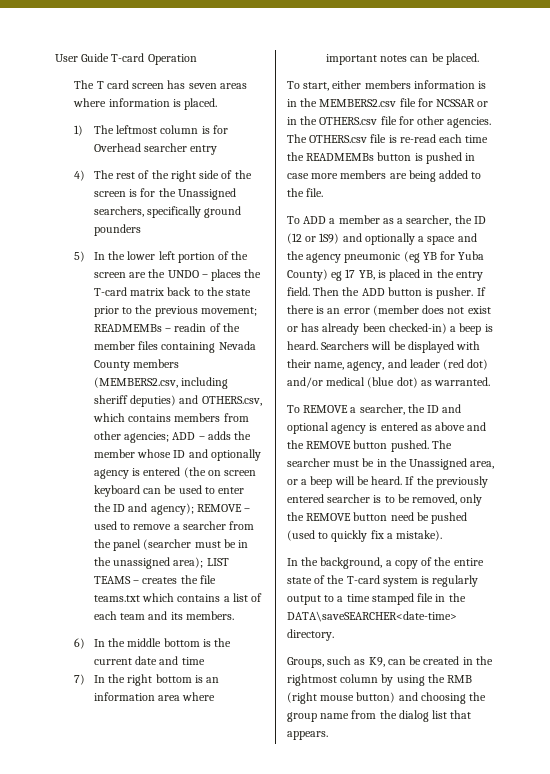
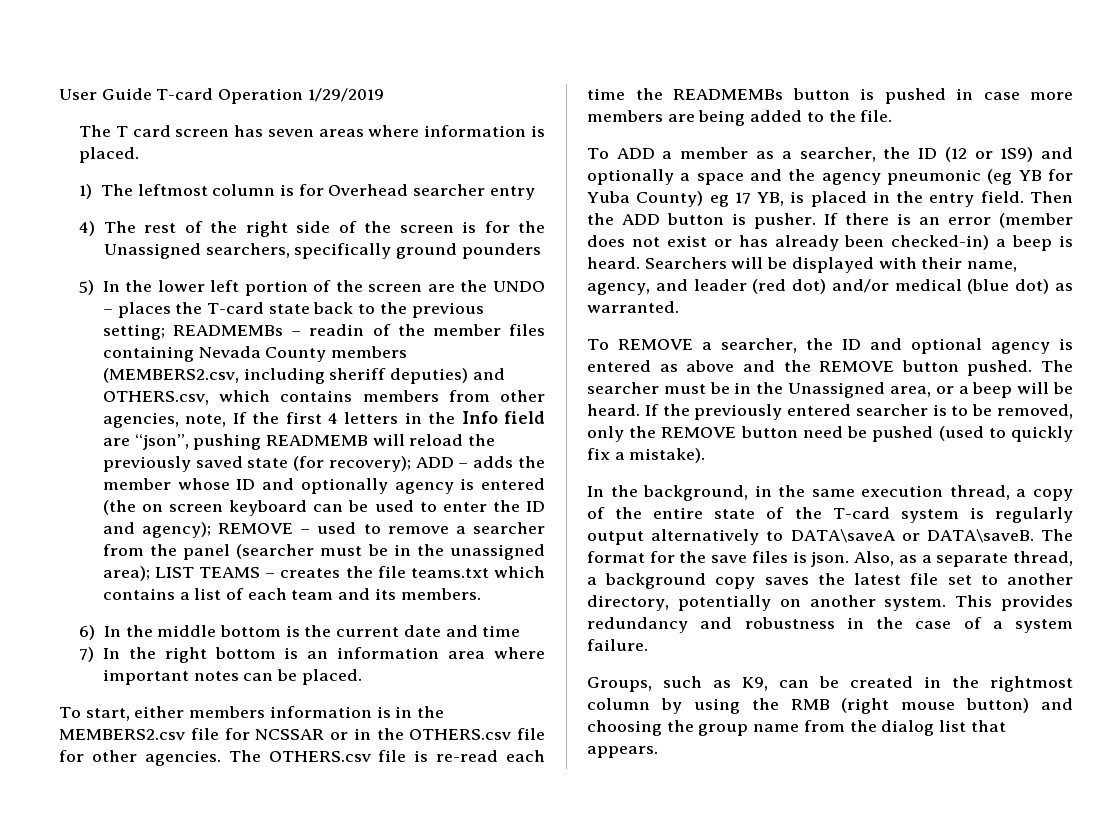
- User Guide T-card Operation
+ User Guide T-card Operation 1/29/2019
- 5) In the lower left portion of the screen are the UNDO – places the T-card matrix back to the state prior to the previous movement;
+ 5) In the lower left portion of the screen are the UNDO – places the T-card state back to the previous setting;
- READMEMBs – readin of the member files containing Nevada County members (MEMBERS2.csv, including sheriff deputies) and OTHERS.csv, which contains members from other agencies;
+ READMEMBs – readin of the member files containing Nevada County members (MEMBERS2.csv, including sheriff deputies) and OTHERS.csv, which contains members from other agencies, note, If the first 4 letters in the Info field are “json”, pushing READMEMB will reload the previously saved state (for recovery);
- In the background, a copy of the entire state of the T-card system is regularly output to a time stamped file in the DATA\saveSEARCHER<date-time> directory.
+ In the background, in the same execution thread, a copy of the entire state of the T-card system is regularly output alternatively to DATA\saveA or DATA\saveB. The format for the save files is json. Also, as a separate thread, a background copy saves the latest file set to another directory, potentially on another system. This provides redundancy and robustness in the case of a system failure.

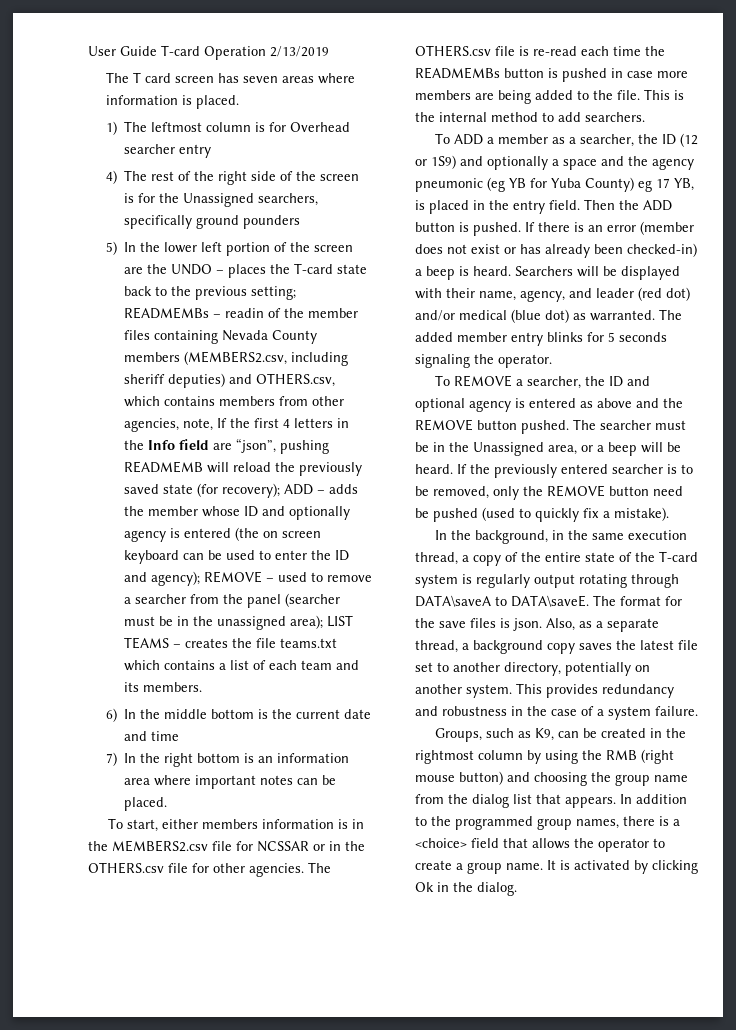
- User Guide T-card Operation 1/29/2019
+ User Guide T-card Operation 2/13/2019
+ This is the internal method to add searchers.
- Then the ADD button is pusher.
+ Then the ADD button is pushed.
+ The added member entry blinks for 5 seconds signaling the operator.
- In the background, in the same execution thread, a copy of the entire state of the T-card system is regularly output alternatively to DATA\saveA or DATA\saveB.
+ In the background, in the same execution thread, a copy of the entire state of the T-card system is regularly output rotating through DATA\saveA to DATA\saveE.
+ In addition to the programmed group names, there is a <choice> field that allows the operator to create a group name. It is activated by clicking Ok in the dialog.

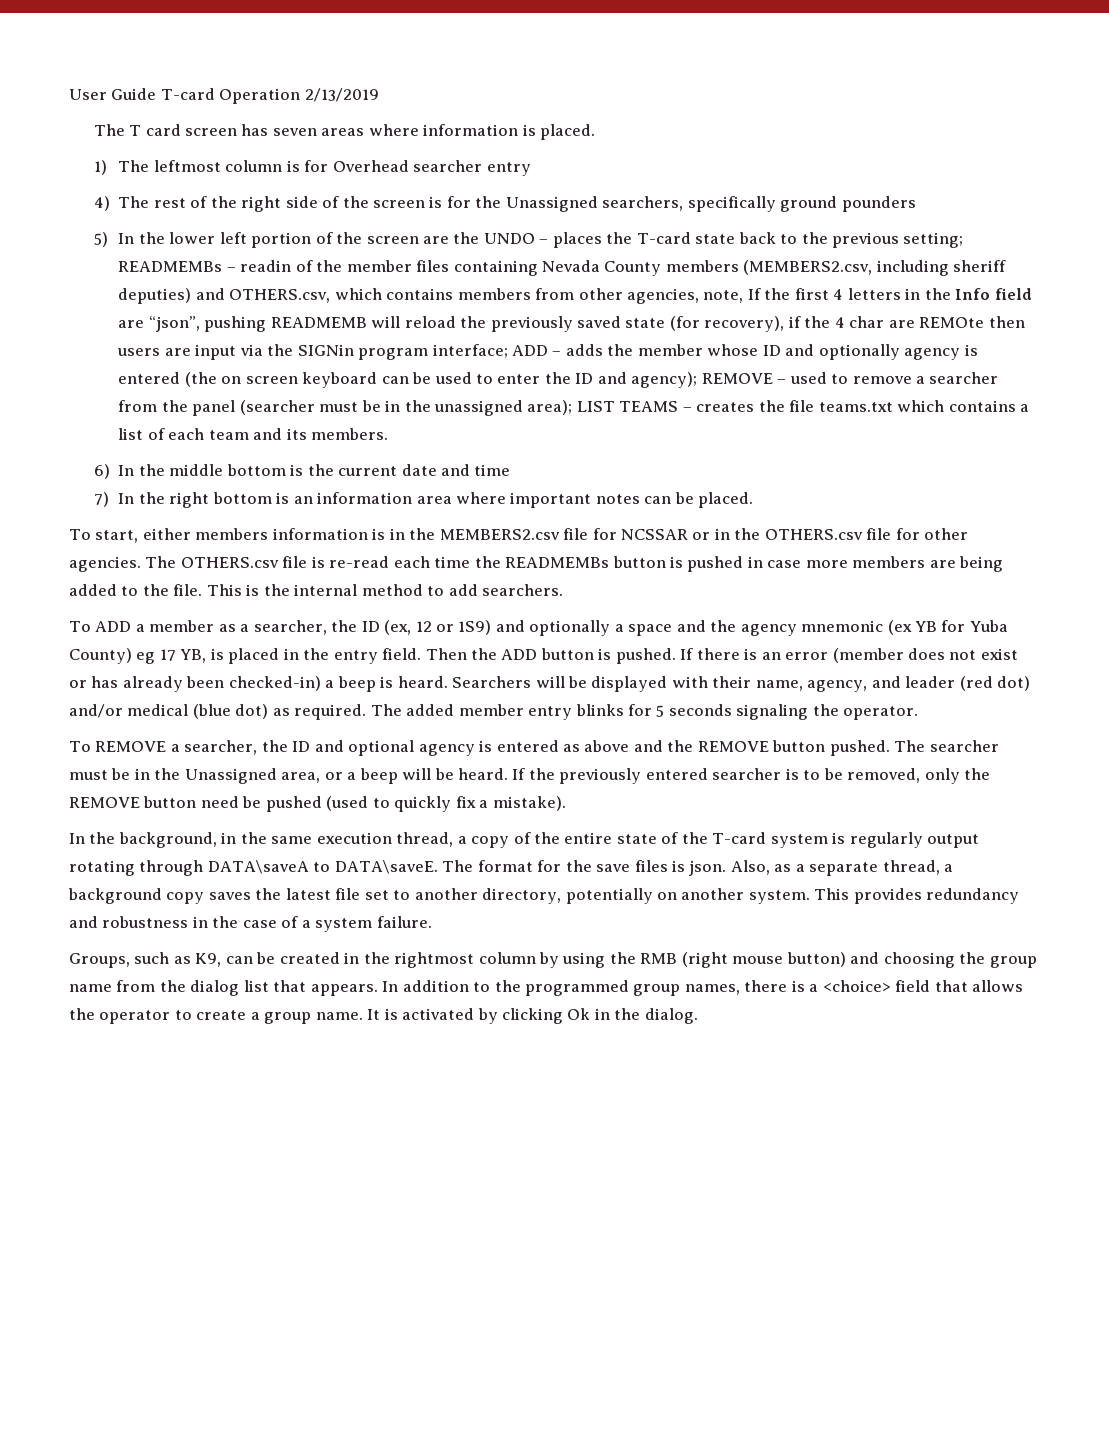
- READMEMBs – readin of the member files containing Nevada County members (MEMBERS2.csv, including sheriff deputies) and OTHERS.csv, which contains members from other agencies, note, If the first 4 letters in the Info field are “json”, pushing READMEMB will reload the previously saved state (for recovery);
+ READMEMBs – readin of the member files containing Nevada County members (MEMBERS2.csv, including sheriff deputies) and OTHERS.csv, which contains members from other agencies, note, If the first 4 letters in the Info field are “json”, pushing READMEMB will reload the previously saved state (for recovery), if the 4 char are REMOte then users are input via the SIGNin program interface;
- To ADD a member as a searcher, the ID (12 or 1S9) and optionally a space and the agency pneumonic (eg YB for Yuba County) eg 17 YB, is placed in the entry field.
+ To ADD a member as a searcher, the ID (ex, 12 or 1S9) and optionally a space and the agency mnemonic (ex YB for Yuba County) eg 17 YB, is placed in the entry field.
- Searchers will be displayed with their name, agency, and leader (red dot) and/or medical (blue dot) as warranted.
+ Searchers will be displayed with their name, agency, and leader (red dot) and/or medical (blue dot) as required.

